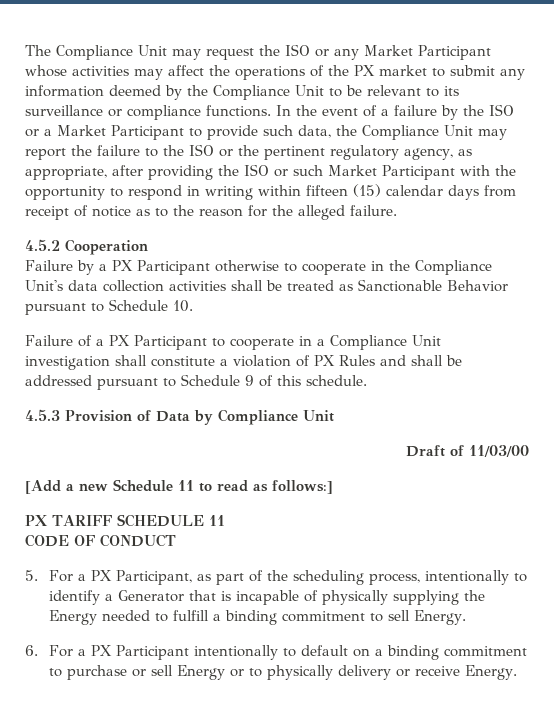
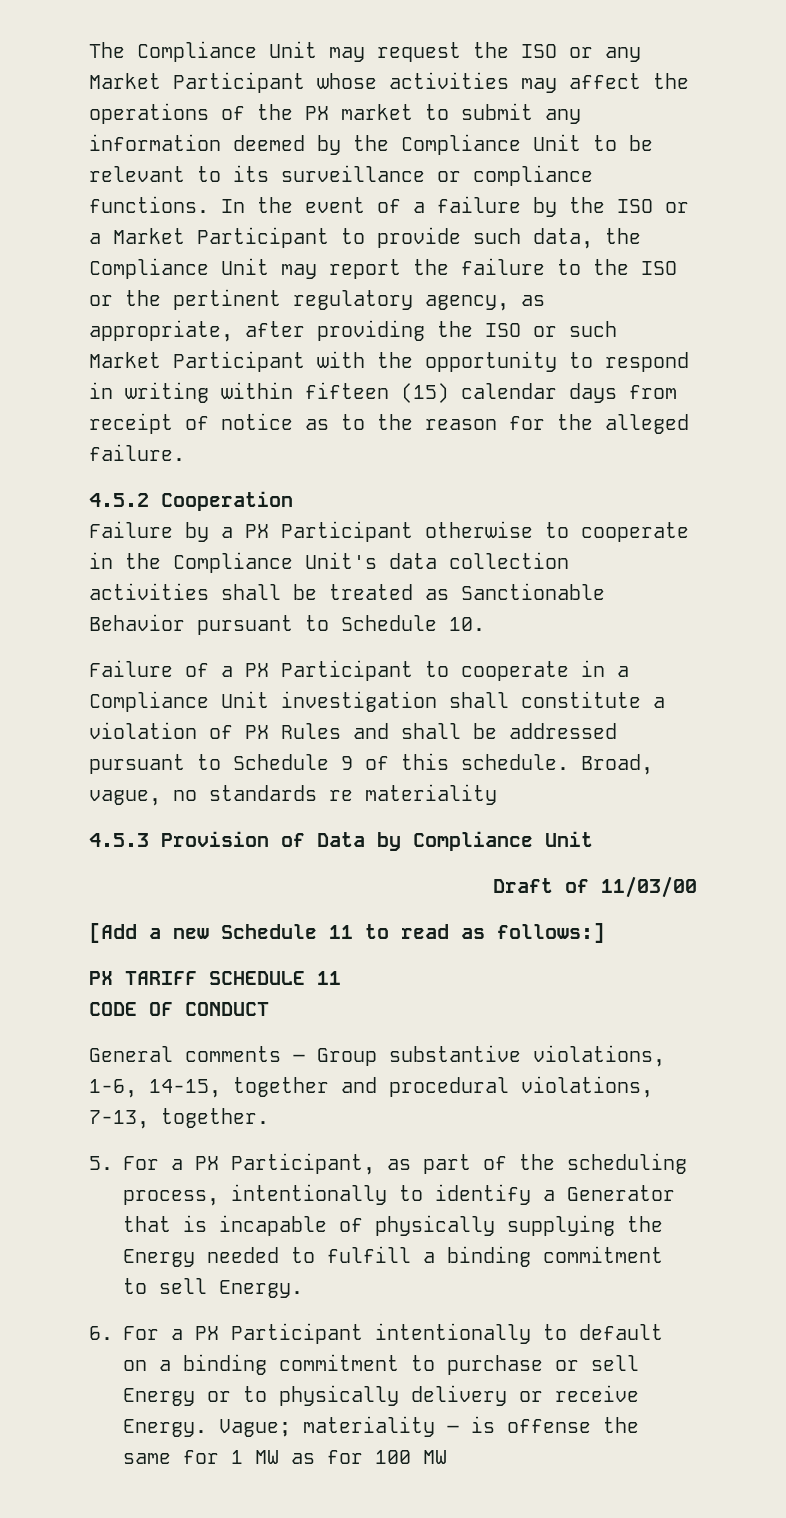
+ Broad, vague, no standards re materiality
+ General comments – Group substantive violations, 1-6, 14-15, together and procedural violations, 7-13, together.
+ Vague; materiality – is offense the same for 1 MW as for 100 MW

